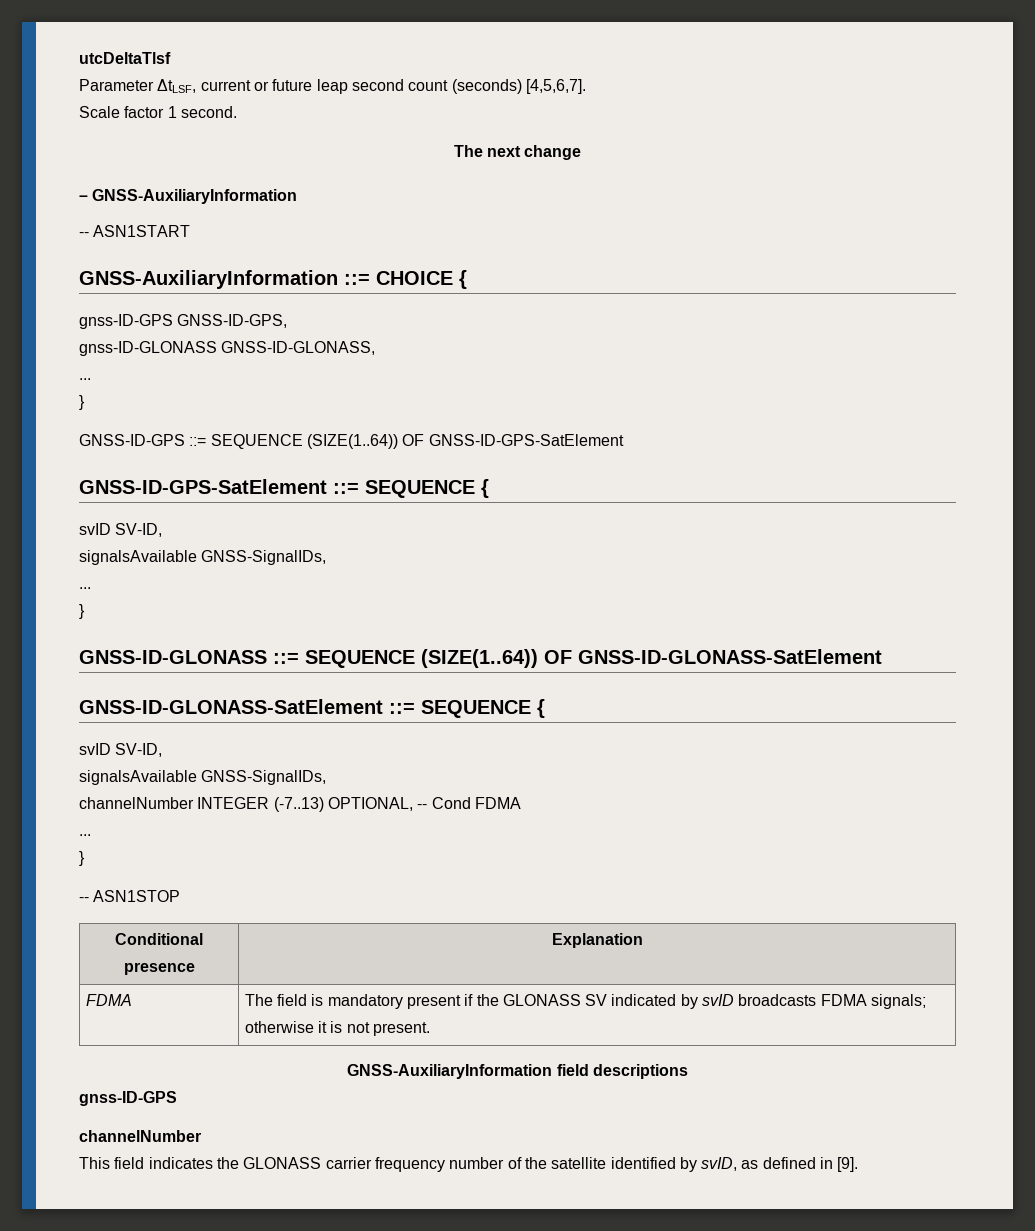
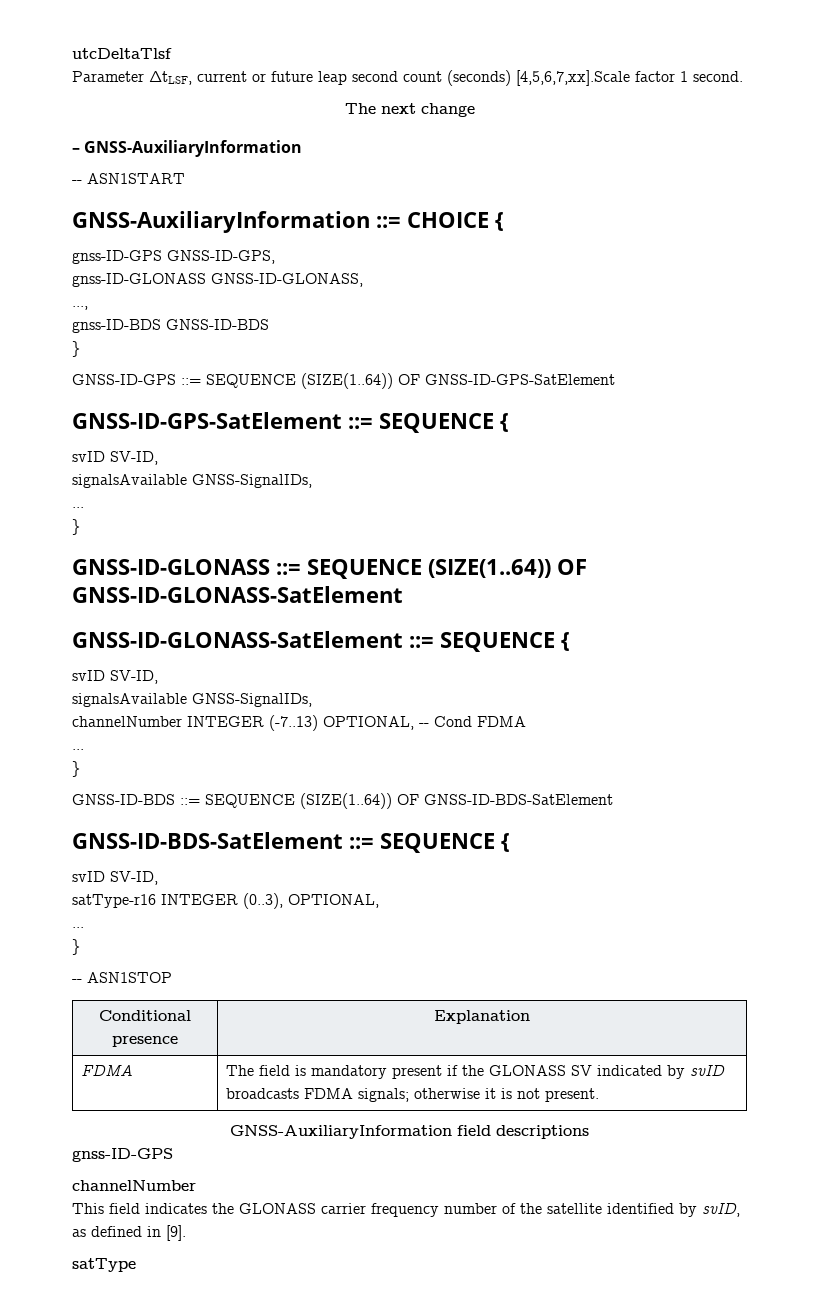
- Parameter ΔtLSF, current or future leap second count (seconds) [4,5,6,7].
- Scale factor 1 second.
+ Parameter ΔtLSF, current or future leap second count (seconds) [4,5,6,7,xx].Scale factor 1 second.
  gnss-ID-GLONASS GNSS-ID-GLONASS,
- ...
+ ...,
+ gnss-ID-BDS GNSS-ID-BDS
+ GNSS-ID-BDS ::= SEQUENCE (SIZE(1..64)) OF GNSS-ID-BDS-SatElement
+ GNSS-ID-BDS-SatElement ::= SEQUENCE {
+ svID SV-ID,
+ satType-r16 INTEGER (0..3), OPTIONAL,
+ ...
+ }
+ satType

